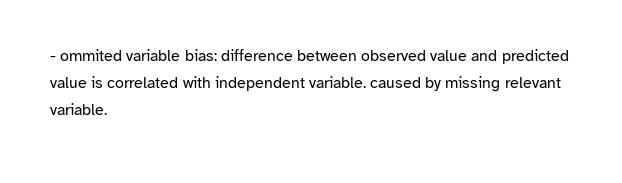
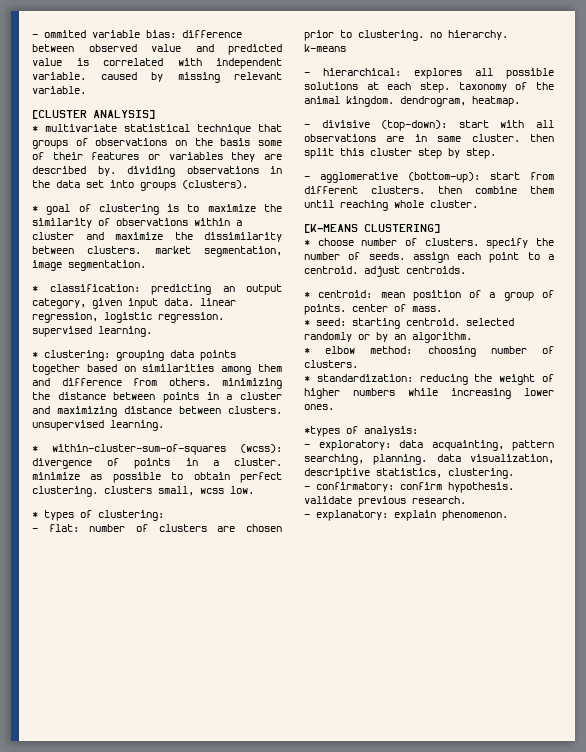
+ [CLUSTER ANALYSIS]
+ * multivariate statistical technique that groups of observations on the basis some of their features or variables they are described by. dividing observations in the data set into groups (clusters).
+ * goal of clustering is to maximize the similarity of observations within a cluster and maximize the dissimilarity between clusters. market segmentation, image segmentation.
+ * classification: predicting an output category, given input data. linear regression, logistic regression. supervised learning.
+ * clustering: grouping data points together based on similarities among them and difference from others. minimizing the distance between points in a cluster and maximizing distance between clusters. unsupervised learning.
+ * within-cluster-sum-of-squares (wcss): divergence of points in a cluster. minimize as possible to obtain perfect clustering. clusters small, wcss low.
+ * types of clustering:
+ - flat: number of clusters are chosen prior to clustering. no hierarchy. k-means
+ - hierarchical: explores all possible solutions at each step. taxonomy of the animal kingdom. dendrogram, heatmap.
+ - divisive (top-down): start with all observations are in same cluster. then split this cluster step by step.
+ - agglomerative (bottom-up): start from different clusters. then combine them until reaching whole cluster.
+ [K-MEANS CLUSTERING]
+ * choose number of clusters. specify the number of seeds. assign each point to a centroid. adjust centroids.
+ * centroid: mean position of a group of points. center of mass.
+ * seed: starting centroid. selected randomly or by an algorithm.
+ * elbow method: choosing number of clusters.
+ * standardization: reducing the weight of higher numbers while increasing lower ones.
+ *types of analysis:
+ - exploratory: data acquainting, pattern searching, planning. data visualization, descriptive statistics, clustering.
+ - confirmatory: confirm hypothesis. validate previous research.
+ - explanatory: explain phenomenon.

